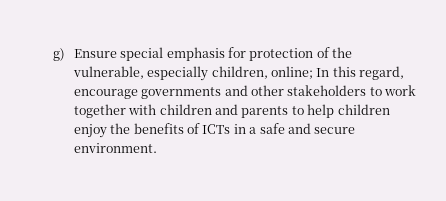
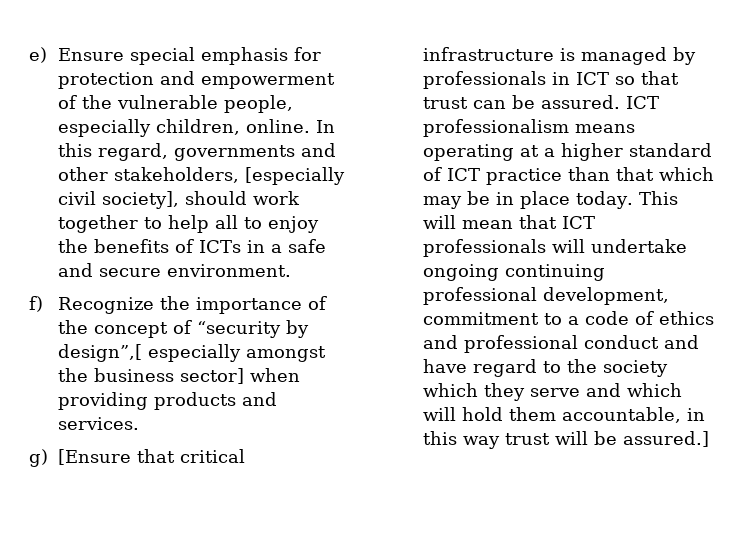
- g) Ensure special emphasis for protection of the vulnerable, especially children, online; In this regard, encourage governments and other stakeholders to work together with children and parents to help children enjoy the benefits of ICTs in a safe and secure environment.
+ e) Ensure special emphasis for protection and empowerment of the vulnerable people, especially children, online. In this regard, governments and other stakeholders, [especially civil society], should work together to help all to enjoy the benefits of ICTs in a safe and secure environment.
+ f) Recognize the importance of the concept of “security by design”,[ especially amongst the business sector] when providing products and services.
+ g) [Ensure that critical infrastructure is managed by professionals in ICT so that trust can be assured. ICT professionalism means operating at a higher standard of ICT practice than that which may be in place today. This will mean that ICT professionals will undertake ongoing continuing professional development, commitment to a code of ethics and professional conduct and have regard to the society which they serve and which will hold them accountable, in this way trust will be assured.]

